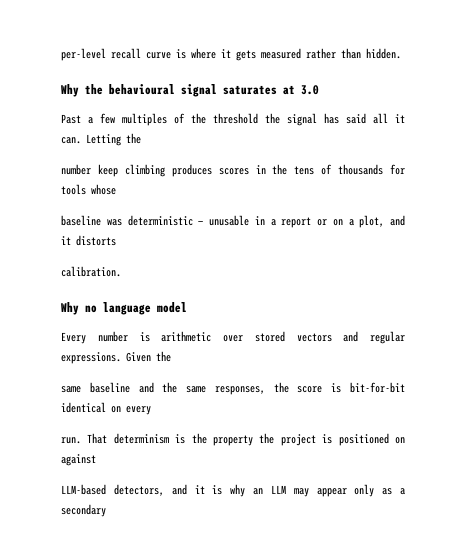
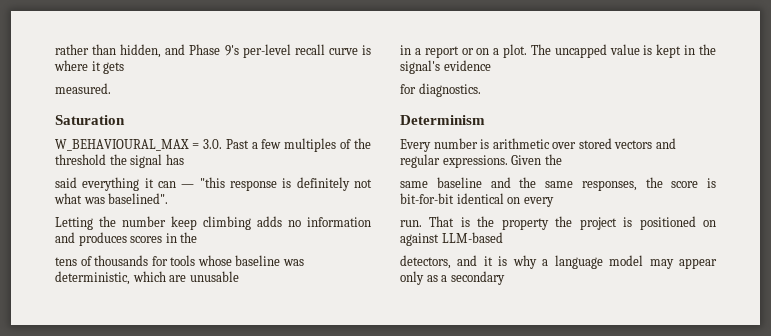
- per-level recall curve is where it gets measured rather than hidden.
- Why the behavioural signal saturates at 3.0
- Past a few multiples of the threshold the signal has said all it can. Letting the
- number keep climbing produces scores in the tens of thousands for tools whose
- baseline was deterministic — unusable in a report or on a plot, and it distorts
- calibration.
- Why no language model
+ rather than hidden, and Phase 9's per-level recall curve is where it gets
+ measured.
+ Saturation
+ W_BEHAVIOURAL_MAX = 3.0. Past a few multiples of the threshold the signal has
+ said everything it can — "this response is definitely not what was baselined".
+ Letting the number keep climbing adds no information and produces scores in the
+ tens of thousands for tools whose baseline was deterministic, which are unusable
+ in a report or on a plot. The uncapped value is kept in the signal's evidence
+ for diagnostics.
+ Determinism
- That determinism is the property the project is positioned on against
- LLM-based detectors, and it is why an LLM may appear only as a secondary
+ That is the property the project is positioned on against LLM-based
+ detectors, and it is why a language model may appear only as a secondary

